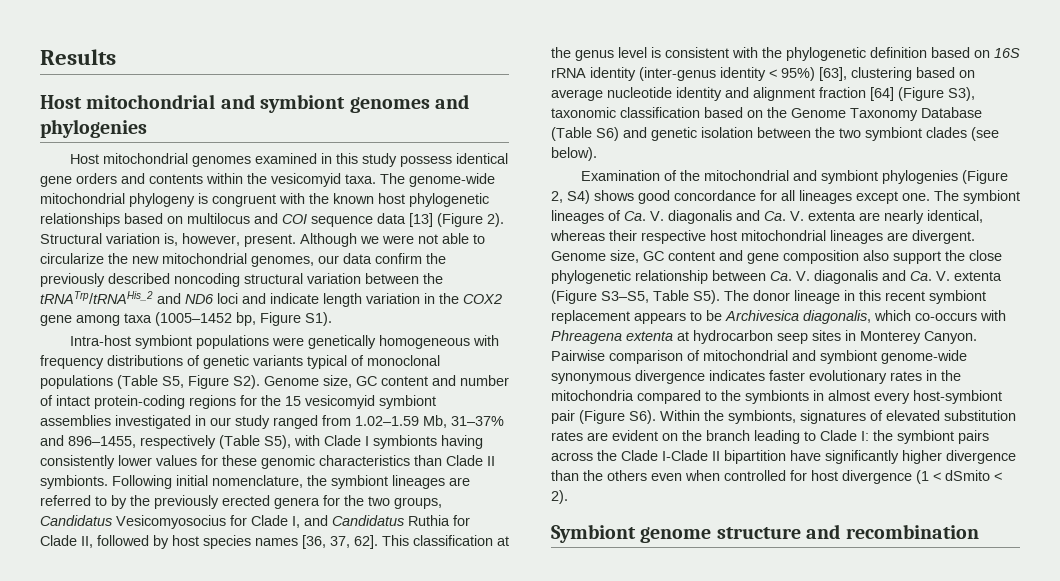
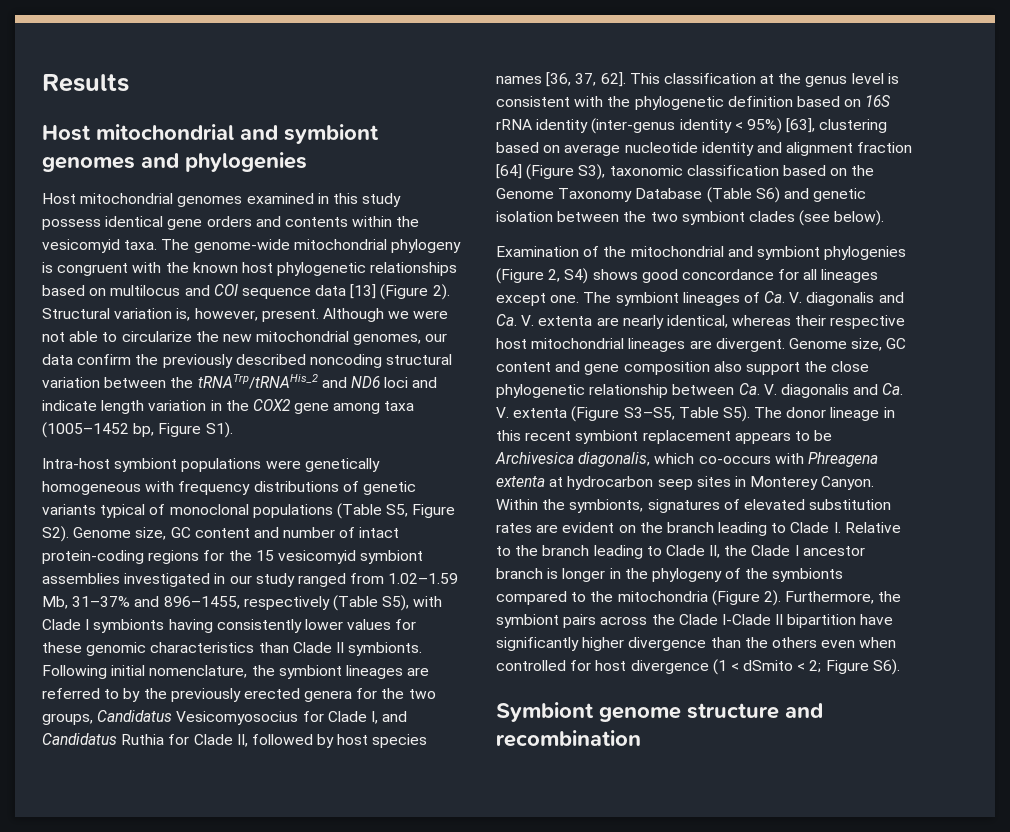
- Pairwise comparison of mitochondrial and symbiont genome-wide synonymous divergence indicates faster evolutionary rates in the mitochondria compared to the symbionts in almost every host-symbiont pair (Figure S6). Within the symbionts, signatures of elevated substitution rates are evident on the branch leading to Clade I: the symbiont pairs across the Clade I-Clade II bipartition have significantly higher divergence than the others even when controlled for host divergence (1 < dSmito < 2).
+ Within the symbionts, signatures of elevated substitution rates are evident on the branch leading to Clade I. Relative to the branch leading to Clade II, the Clade I ancestor branch is longer in the phylogeny of the symbionts compared to the mitochondria (Figure 2). Furthermore, the symbiont pairs across the Clade I-Clade II bipartition have significantly higher divergence than the others even when controlled for host divergence (1 < dSmito < 2; Figure S6).

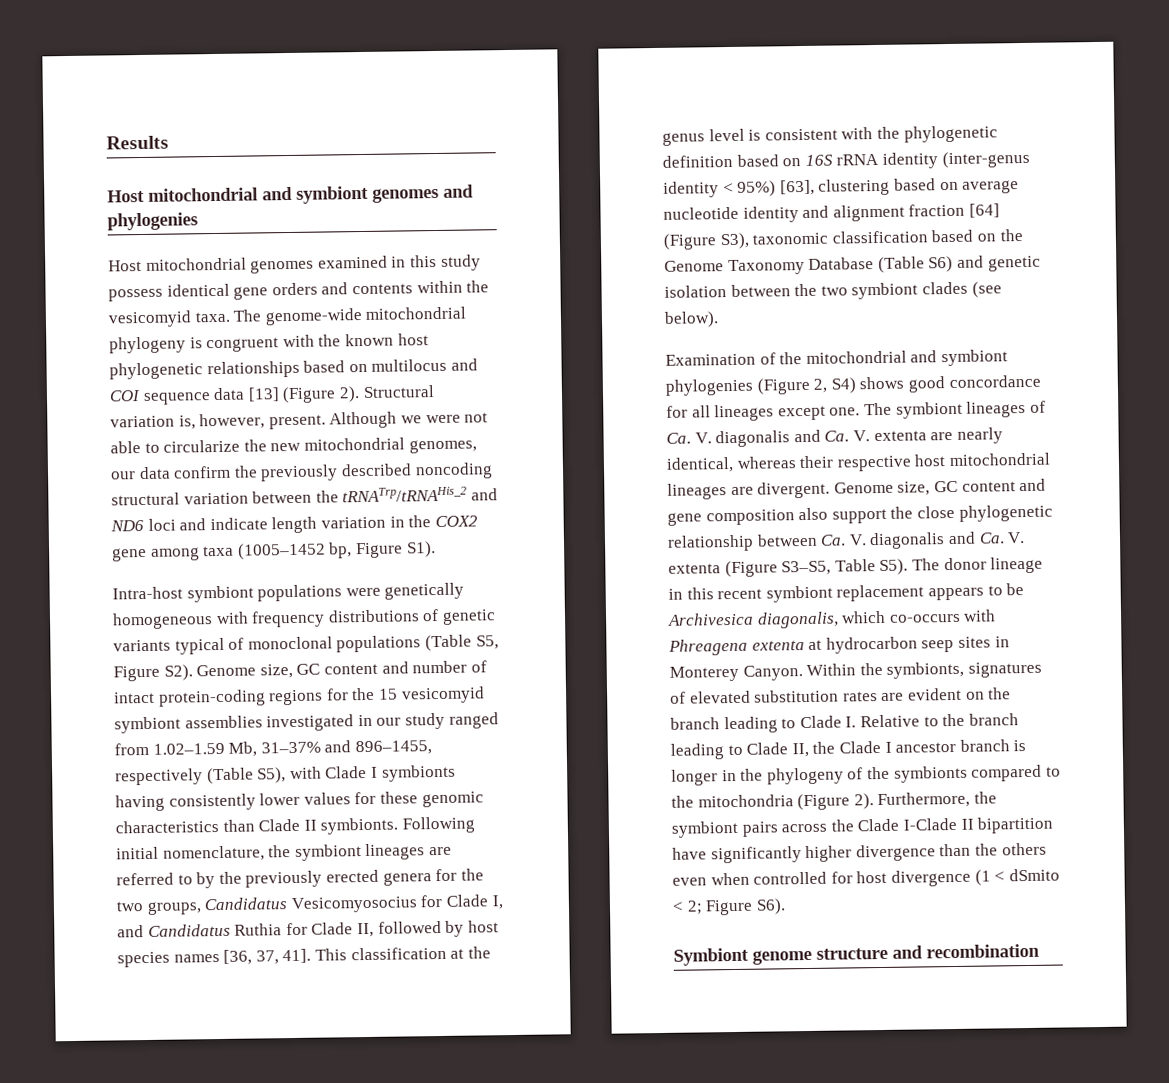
- Following initial nomenclature, the symbiont lineages are referred to by the previously erected genera for the two groups, Candidatus Vesicomyosocius for Clade I, and Candidatus Ruthia for Clade II, followed by host species names [36, 37, 62].
+ Following initial nomenclature, the symbiont lineages are referred to by the previously erected genera for the two groups, Candidatus Vesicomyosocius for Clade I, and Candidatus Ruthia for Clade II, followed by host species names [36, 37, 41].

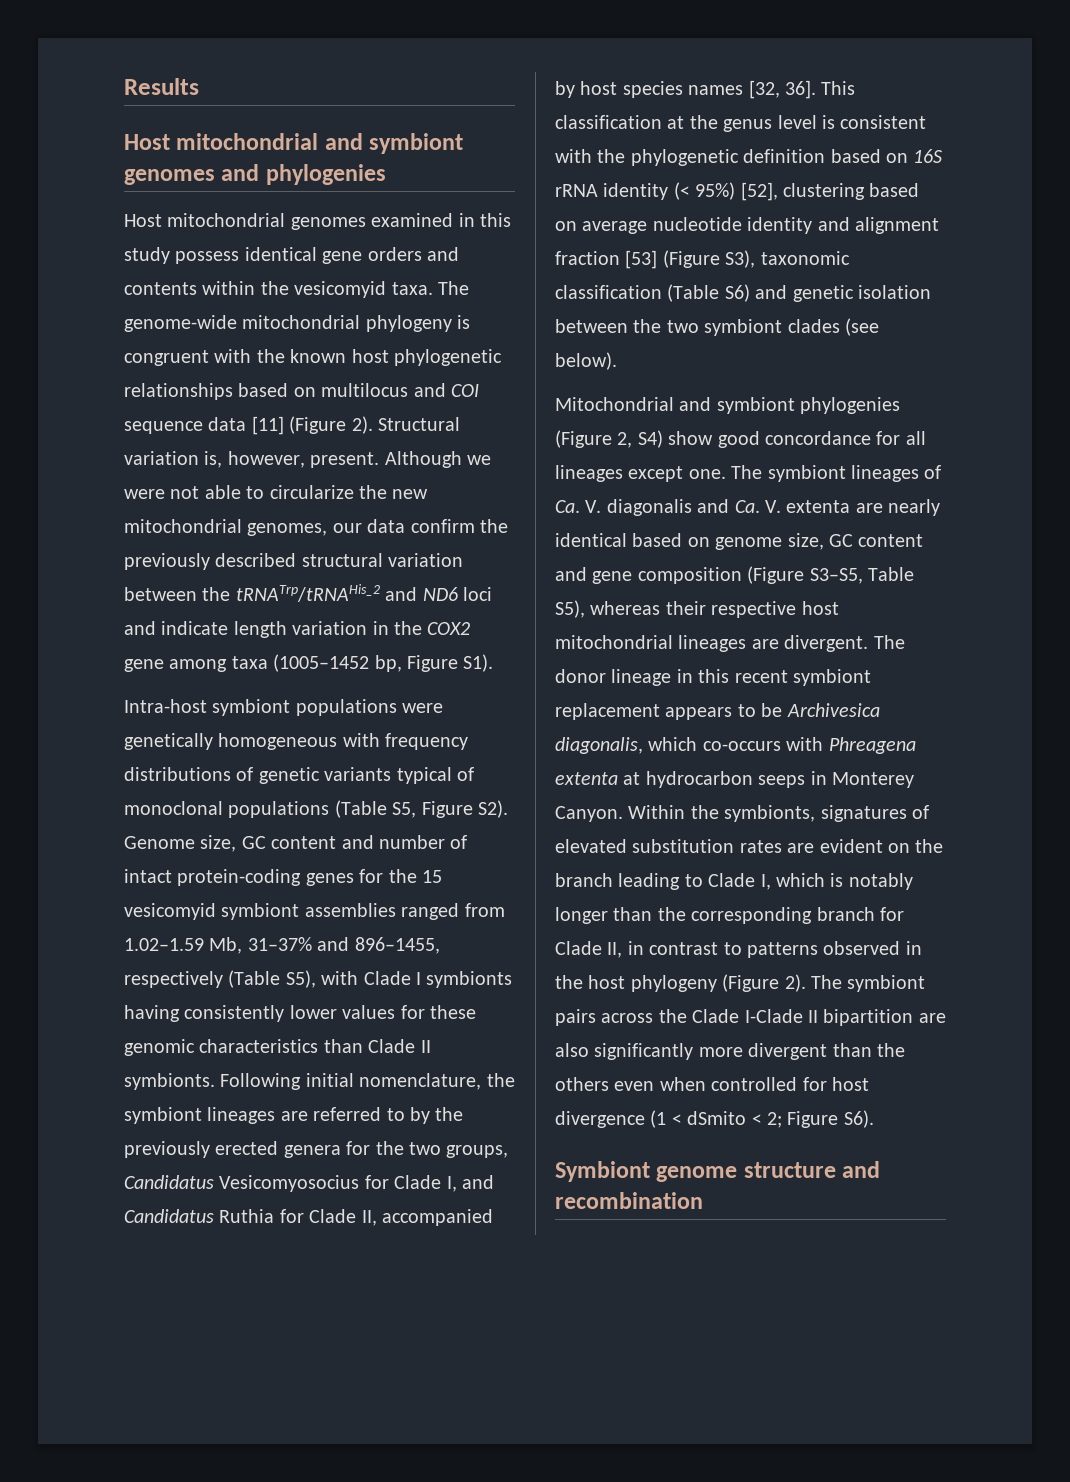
- The genome-wide mitochondrial phylogeny is congruent with the known host phylogenetic relationships based on multilocus and COI sequence data [13] (Figure 2).
+ The genome-wide mitochondrial phylogeny is congruent with the known host phylogenetic relationships based on multilocus and COI sequence data [11] (Figure 2).
- Although we were not able to circularize the new mitochondrial genomes, our data confirm the previously described noncoding structural variation between the tRNATrp/tRNAHis_2 and ND6 loci and indicate length variation in the COX2 gene among taxa (1005–1452 bp, Figure S1).
+ Although we were not able to circularize the new mitochondrial genomes, our data confirm the previously described structural variation between the tRNATrp/tRNAHis_2 and ND6 loci and indicate length variation in the COX2 gene among taxa (1005–1452 bp, Figure S1).
- Intra-host symbiont populations were genetically homogeneous with frequency distributions of genetic variants typical of monoclonal populations (Table S5, Figure S2). Genome size, GC content and number of intact protein-coding regions for the 15 vesicomyid symbiont assemblies investigated in our study ranged from 1.02–1.59 Mb, 31–37% and 896–1455, respectively (Table S5), with Clade I symbionts having consistently lower values for these genomic characteristics than Clade II symbionts.
+ Intra-host symbiont populations were genetically homogeneous with frequency distributions of genetic variants typical of monoclonal populations (Table S5, Figure S2). Genome size, GC content and number of intact protein-coding genes for the 15 vesicomyid symbiont assemblies ranged from 1.02–1.59 Mb, 31–37% and 896–1455, respectively (Table S5), with Clade I symbionts having consistently lower values for these genomic characteristics than Clade II symbionts.
- Following initial nomenclature, the symbiont lineages are referred to by the previously erected genera for the two groups, Candidatus Vesicomyosocius for Clade I, and Candidatus Ruthia for Clade II, followed by host species names [36, 37, 41].
+ Following initial nomenclature, the symbiont lineages are referred to by the previously erected genera for the two groups, Candidatus Vesicomyosocius for Clade I, and Candidatus Ruthia for Clade II, accompanied by host species names [32, 36].
- This classification at the genus level is consistent with the phylogenetic definition based on 16S rRNA identity (inter-genus identity < 95%) [63], clustering based on average nucleotide identity and alignment fraction [64] (Figure S3), taxonomic classification based on the Genome Taxonomy Database (Table S6) and genetic isolation between the two symbiont clades (see below).
+ This classification at the genus level is consistent with the phylogenetic definition based on 16S rRNA identity (< 95%) [52], clustering based on average nucleotide identity and alignment fraction [53] (Figure S3), taxonomic classification (Table S6) and genetic isolation between the two symbiont clades (see below).
- Examination of the mitochondrial and symbiont phylogenies (Figure 2, S4) shows good concordance for all lineages except one.
+ Mitochondrial and symbiont phylogenies (Figure 2, S4) show good concordance for all lineages except one.
- The symbiont lineages of Ca. V. diagonalis and Ca. V. extenta are nearly identical, whereas their respective host mitochondrial lineages are divergent.
+ The symbiont lineages of Ca. V. diagonalis and Ca. V. extenta are nearly identical based on genome size, GC content and gene composition (Figure S3–S5, Table S5), whereas their respective host mitochondrial lineages are divergent.
- Genome size, GC content and gene composition also support the close phylogenetic relationship between Ca. V. diagonalis and Ca. V. extenta (Figure S3–S5, Table S5). The donor lineage in this recent symbiont replacement appears to be Archivesica diagonalis, which co-occurs with Phreagena extenta at hydrocarbon seep sites in Monterey Canyon.
+ The donor lineage in this recent symbiont replacement appears to be Archivesica diagonalis, which co-occurs with Phreagena extenta at hydrocarbon seeps in Monterey Canyon.
- Within the symbionts, signatures of elevated substitution rates are evident on the branch leading to Clade I. Relative to the branch leading to Clade II, the Clade I ancestor branch is longer in the phylogeny of the symbionts compared to the mitochondria (Figure 2). Furthermore, the symbiont pairs across the Clade I-Clade II bipartition have significantly higher divergence than the others even when controlled for host divergence (1 < dSmito < 2; Figure S6).
+ Within the symbionts, signatures of elevated substitution rates are evident on the branch leading to Clade I, which is notably longer than the corresponding branch for Clade II, in contrast to patterns observed in the host phylogeny (Figure 2). The symbiont pairs across the Clade I-Clade II bipartition are also significantly more divergent than the others even when controlled for host divergence (1 < dSmito < 2; Figure S6).

